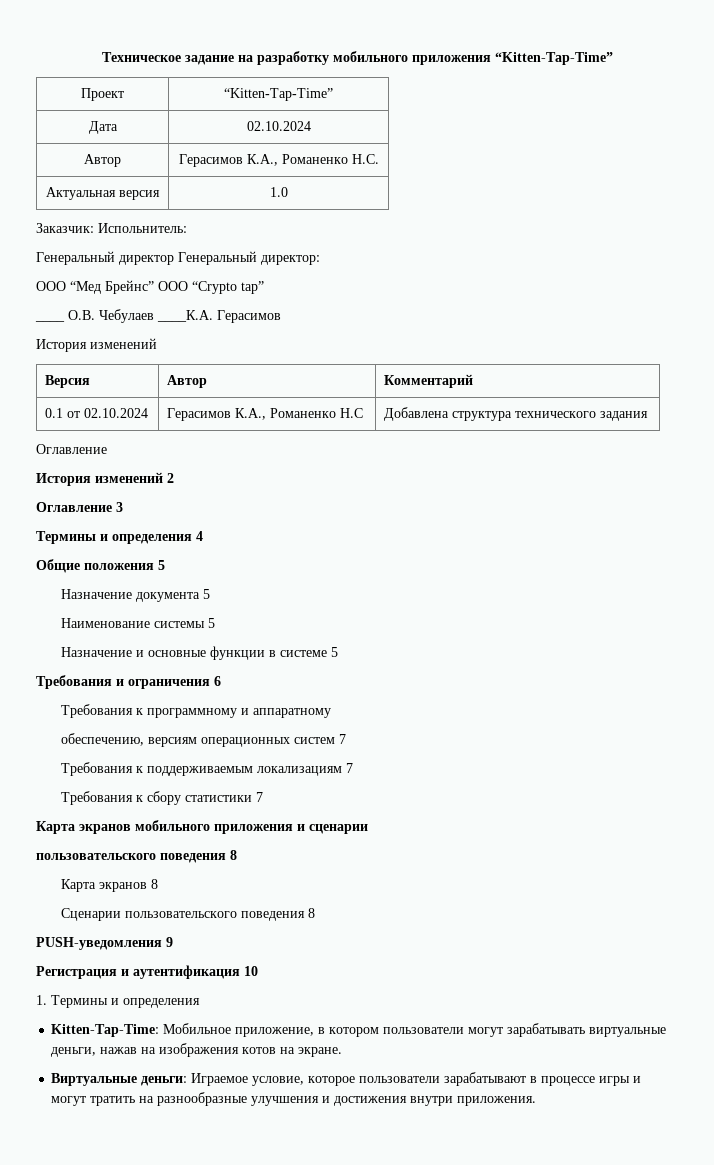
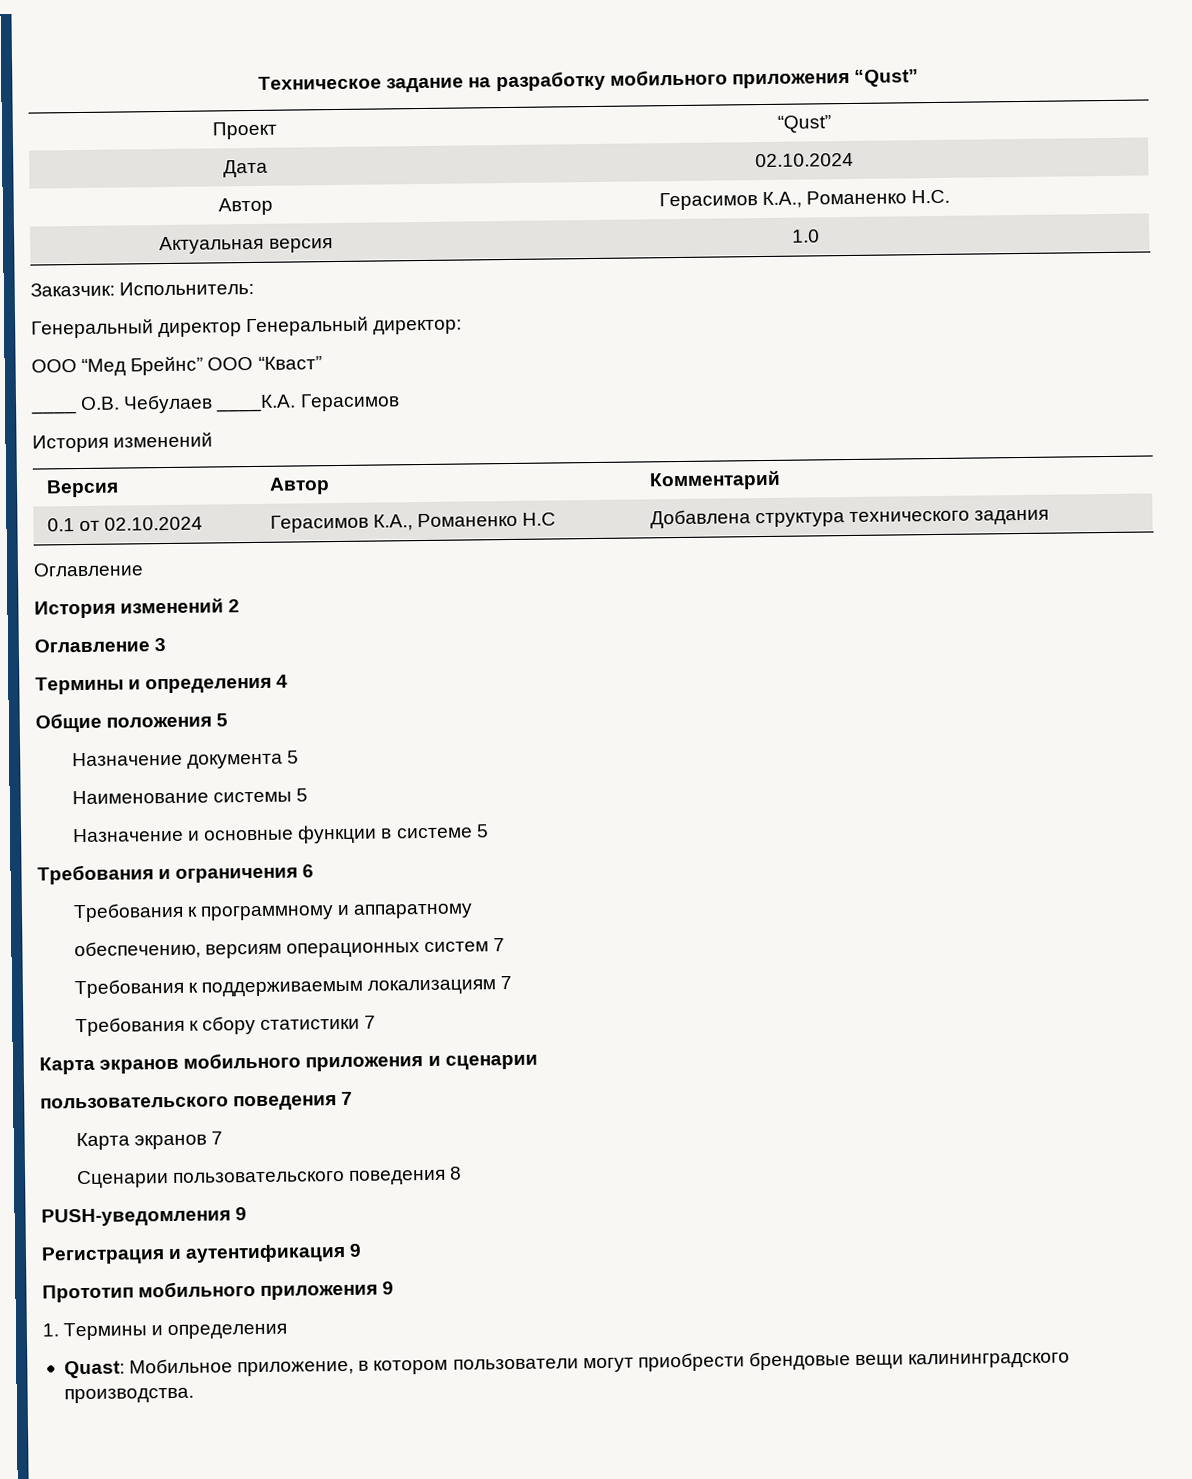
- Техническое задание на разработку мобильного приложения “Kitten-Tap-Time”
+ Техническое задание на разработку мобильного приложения “Qust”
- Проект | “Kitten-Tap-Time”
+ Проект | “Qust”
- ООО “Мед Брейнс” ООО “Сrypto tap”
+ ООО “Мед Брейнс” ООО “Кваст”
  Карта экранов мобильного приложения и сценарии
- пользовательского поведения 8
- Карта экранов 8
+ пользовательского поведения 7
+ Карта экранов 7
- Регистрация и аутентификация 10
+ Регистрация и аутентификация 9
+ Прототип мобильного приложения 9
- Kitten-Tap-Time: Мобильное приложение, в котором пользователи могут зарабатывать виртуальные деньги, нажав на изображения котов на экране.
- Виртуальные деньги: Играемое условие, которое пользователи зарабатывают в процессе игры и могут тратить на разнообразные улучшения и достижения внутри приложения.
+ Quast: Мобильное приложение, в котором пользователи могут приобрести брендовые вещи калининградского производства.

